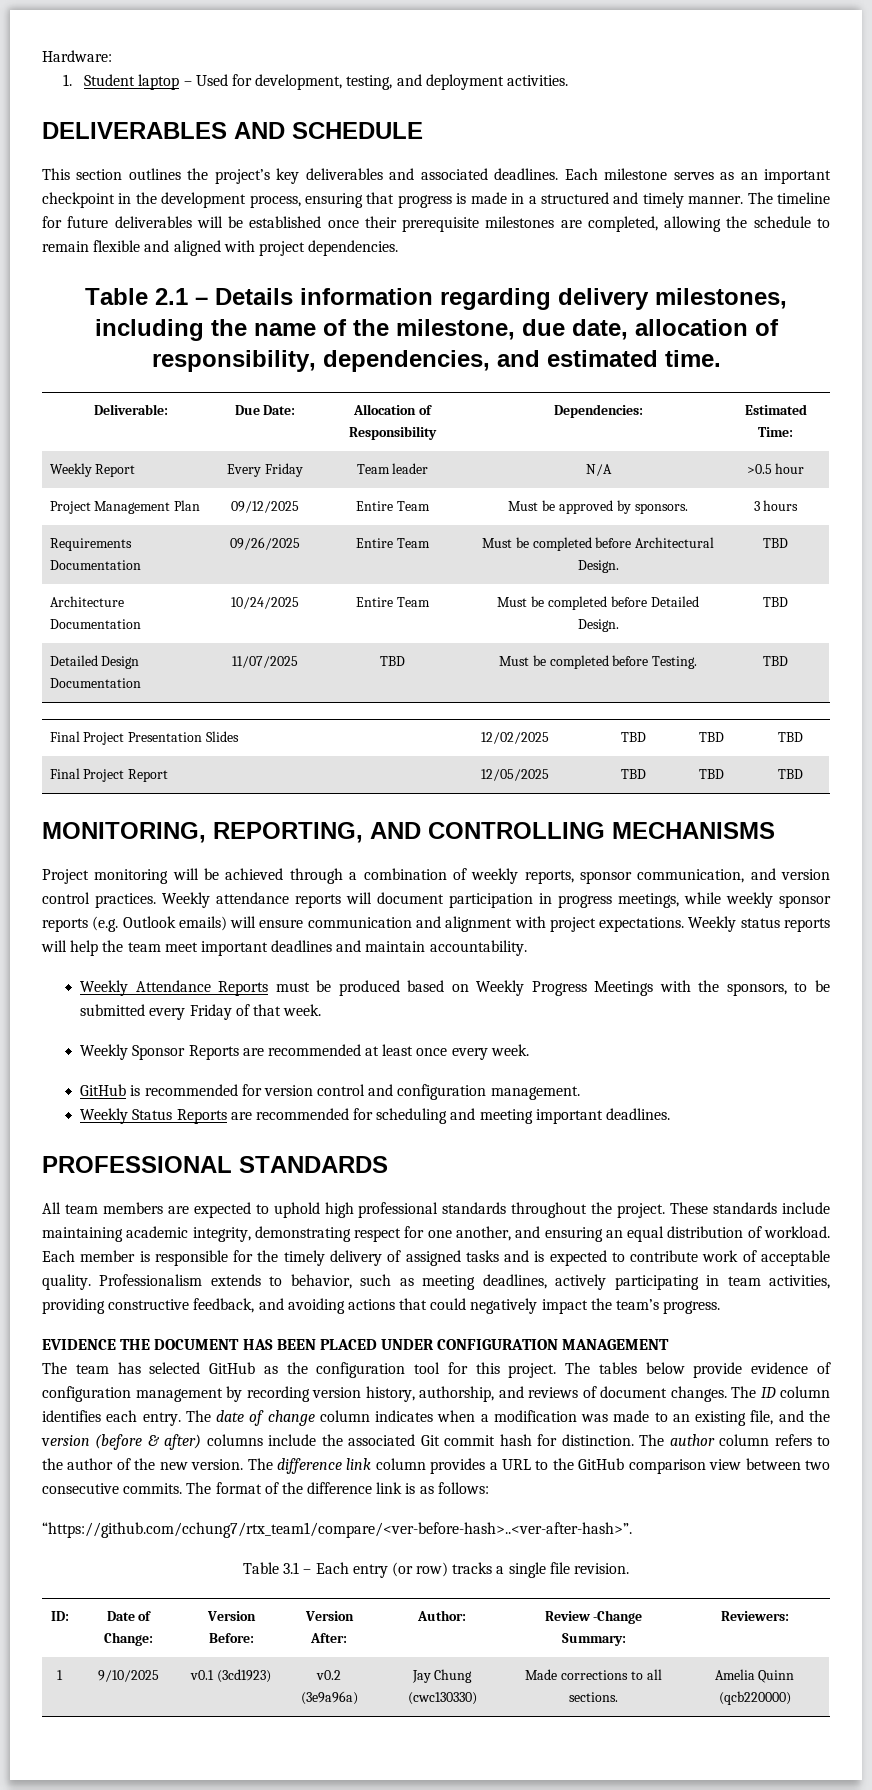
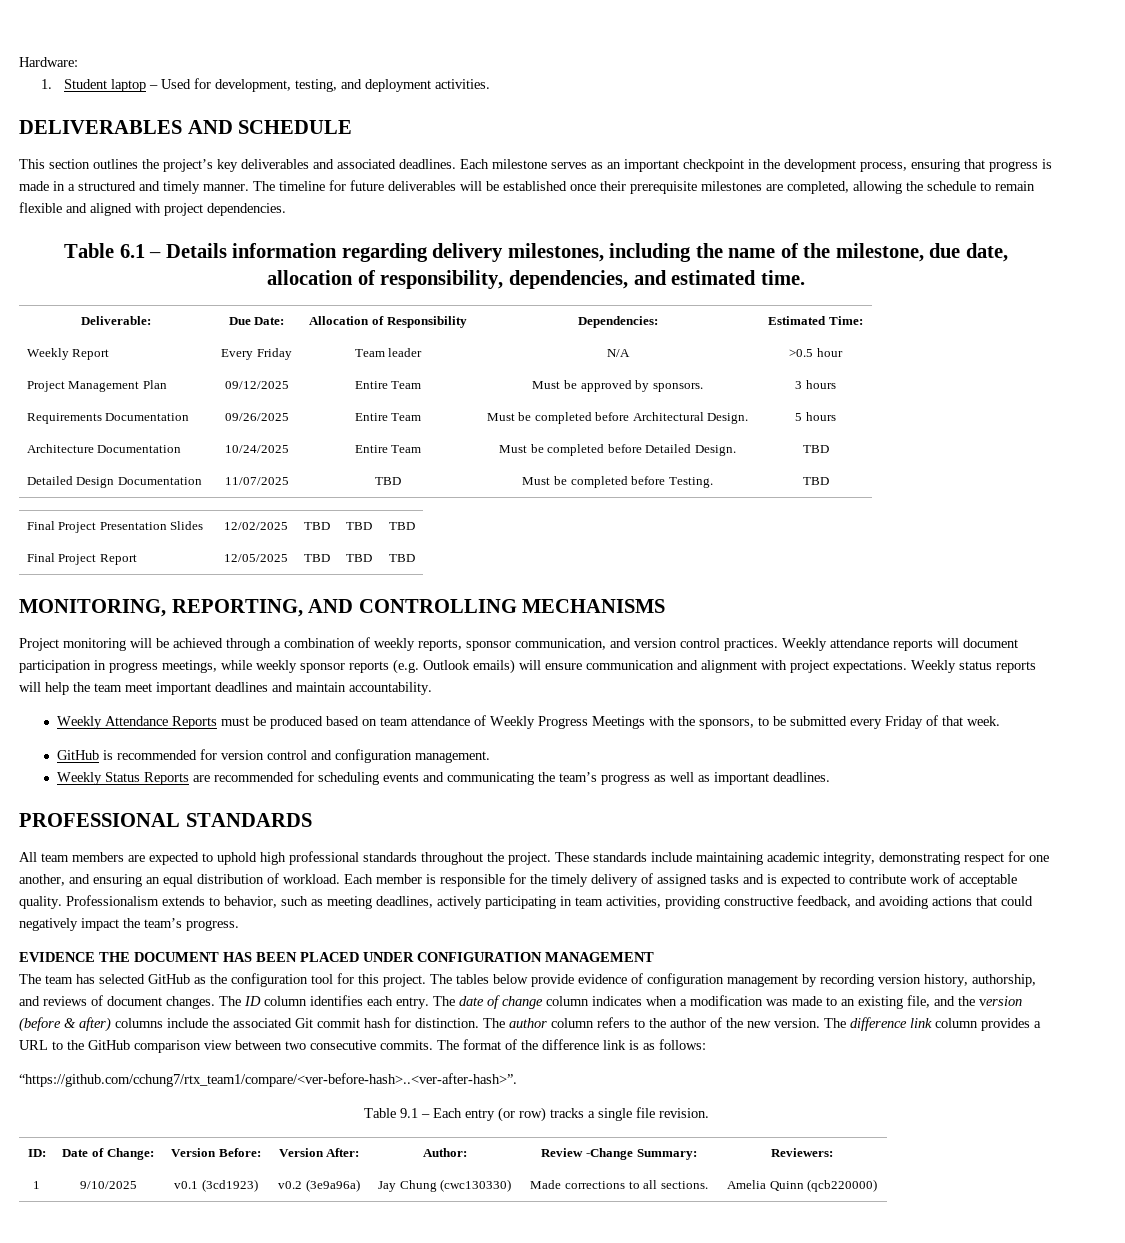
- Table 2.1 – Details information regarding delivery milestones, including the name of the milestone, due date, allocation of responsibility, dependencies, and estimated time.
+ Table 6.1 – Details information regarding delivery milestones, including the name of the milestone, due date, allocation of responsibility, dependencies, and estimated time.
- Requirements Documentation | 09/26/2025 | Entire Team | Must be completed before Architectural Design. | TBD
+ Requirements Documentation | 09/26/2025 | Entire Team | Must be completed before Architectural Design. | 5 hours
- Weekly Attendance Reports must be produced based on Weekly Progress Meetings with the sponsors, to be submitted every Friday of that week.
+ Weekly Attendance Reports must be produced based on team attendance of Weekly Progress Meetings with the sponsors, to be submitted every Friday of that week.
- Weekly Sponsor Reports are recommended at least once every week.
- Weekly Status Reports are recommended for scheduling and meeting important deadlines.
+ Weekly Status Reports are recommended for scheduling events and communicating the team’s progress as well as important deadlines.
- Table 3.1 – Each entry (or row) tracks a single file revision.
+ Table 9.1 – Each entry (or row) tracks a single file revision.

